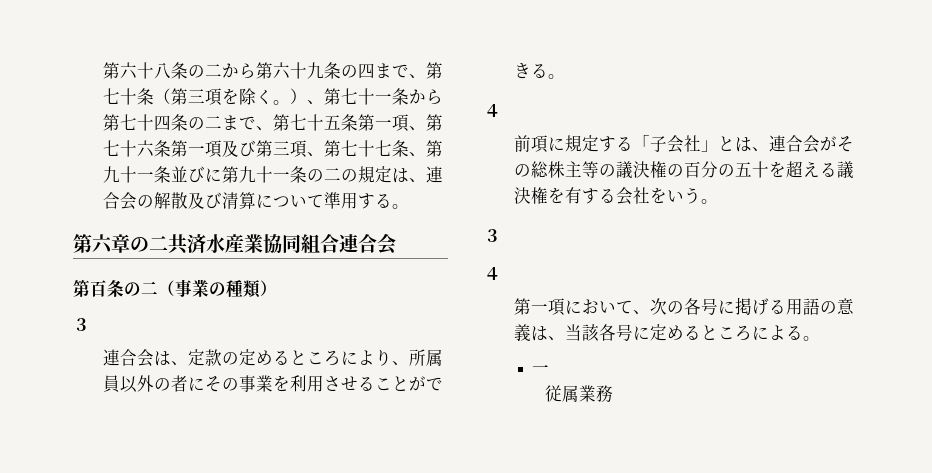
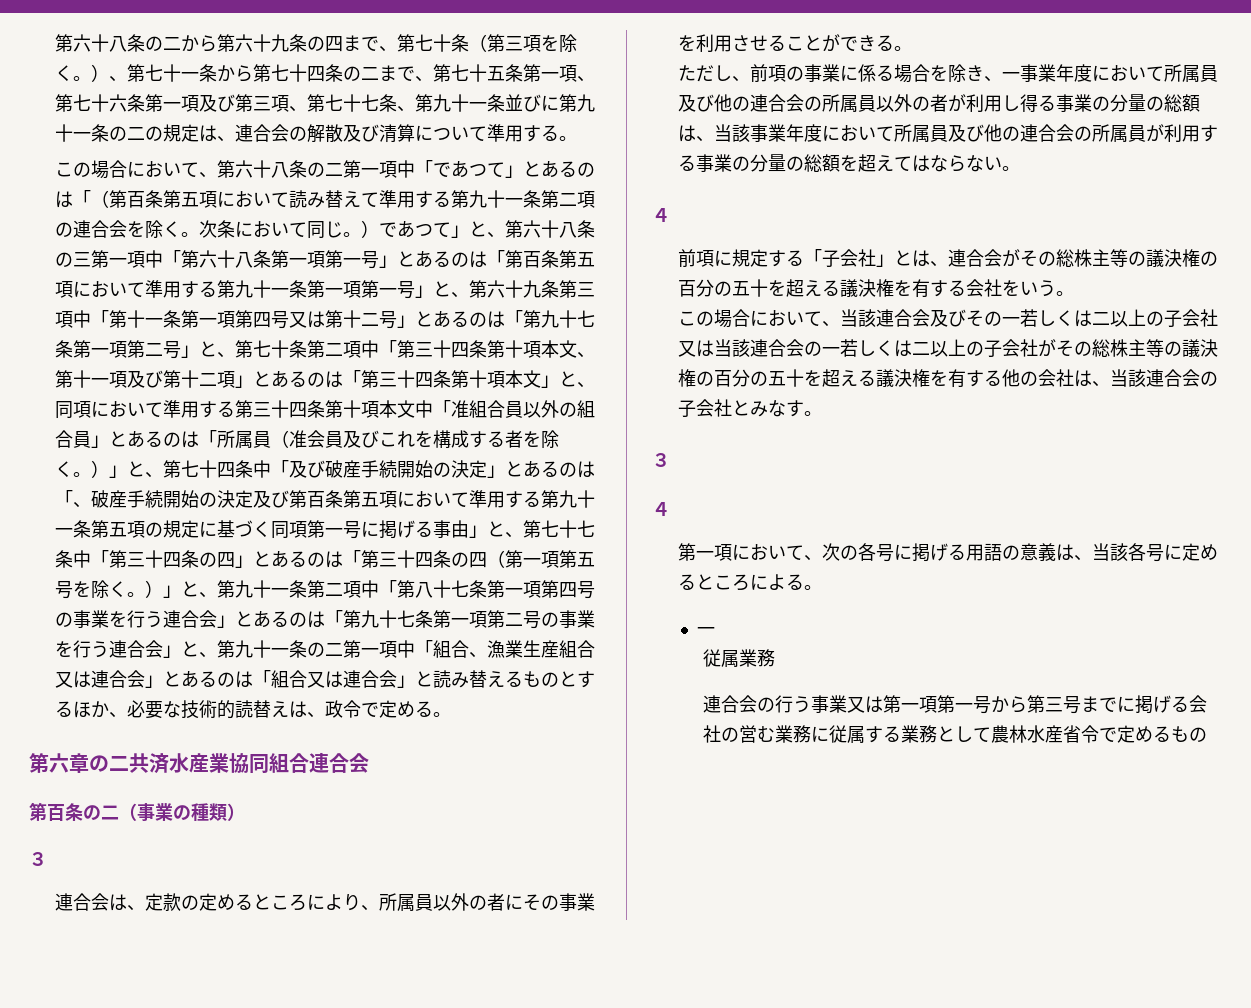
+ この場合において、第六十八条の二第一項中「であつて」とあるのは「（第百条第五項において読み替えて準用する第九十一条第二項の連合会を除く。次条において同じ。）であつて」と、第六十八条の三第一項中「第六十八条第一項第一号」とあるのは「第百条第五項において準用する第九十一条第一項第一号」と、第六十九条第三項中「第十一条第一項第四号又は第十二号」とあるのは「第九十七条第一項第二号」と、第七十条第二項中「第三十四条第十項本文、第十一項及び第十二項」とあるのは「第三十四条第十項本文」と、同項において準用する第三十四条第十項本文中「准組合員以外の組合員」とあるのは「所属員（准会員及びこれを構成する者を除く。）」と、第七十四条中「及び破産手続開始の決定」とあるのは「、破産手続開始の決定及び第百条第五項において準用する第九十一条第五項の規定に基づく同項第一号に掲げる事由」と、第七十七条中「第三十四条の四」とあるのは「第三十四条の四（第一項第五号を除く。）」と、第九十一条第二項中「第八十七条第一項第四号の事業を行う連合会」とあるのは「第九十七条第一項第二号の事業を行う連合会」と、第九十一条の二第一項中「組合、漁業生産組合又は連合会」とあるのは「組合又は連合会」と読み替えるものとするほか、必要な技術的読替えは、政令で定める。
+ ただし、前項の事業に係る場合を除き、一事業年度において所属員及び他の連合会の所属員以外の者が利用し得る事業の分量の総額は、当該事業年度において所属員及び他の連合会の所属員が利用する事業の分量の総額を超えてはならない。
+ この場合において、当該連合会及びその一若しくは二以上の子会社又は当該連合会の一若しくは二以上の子会社がその総株主等の議決権の百分の五十を超える議決権を有する他の会社は、当該連合会の子会社とみなす。
+ 連合会の行う事業又は第一項第一号から第三号までに掲げる会社の営む業務に従属する業務として農林水産省令で定めるもの

